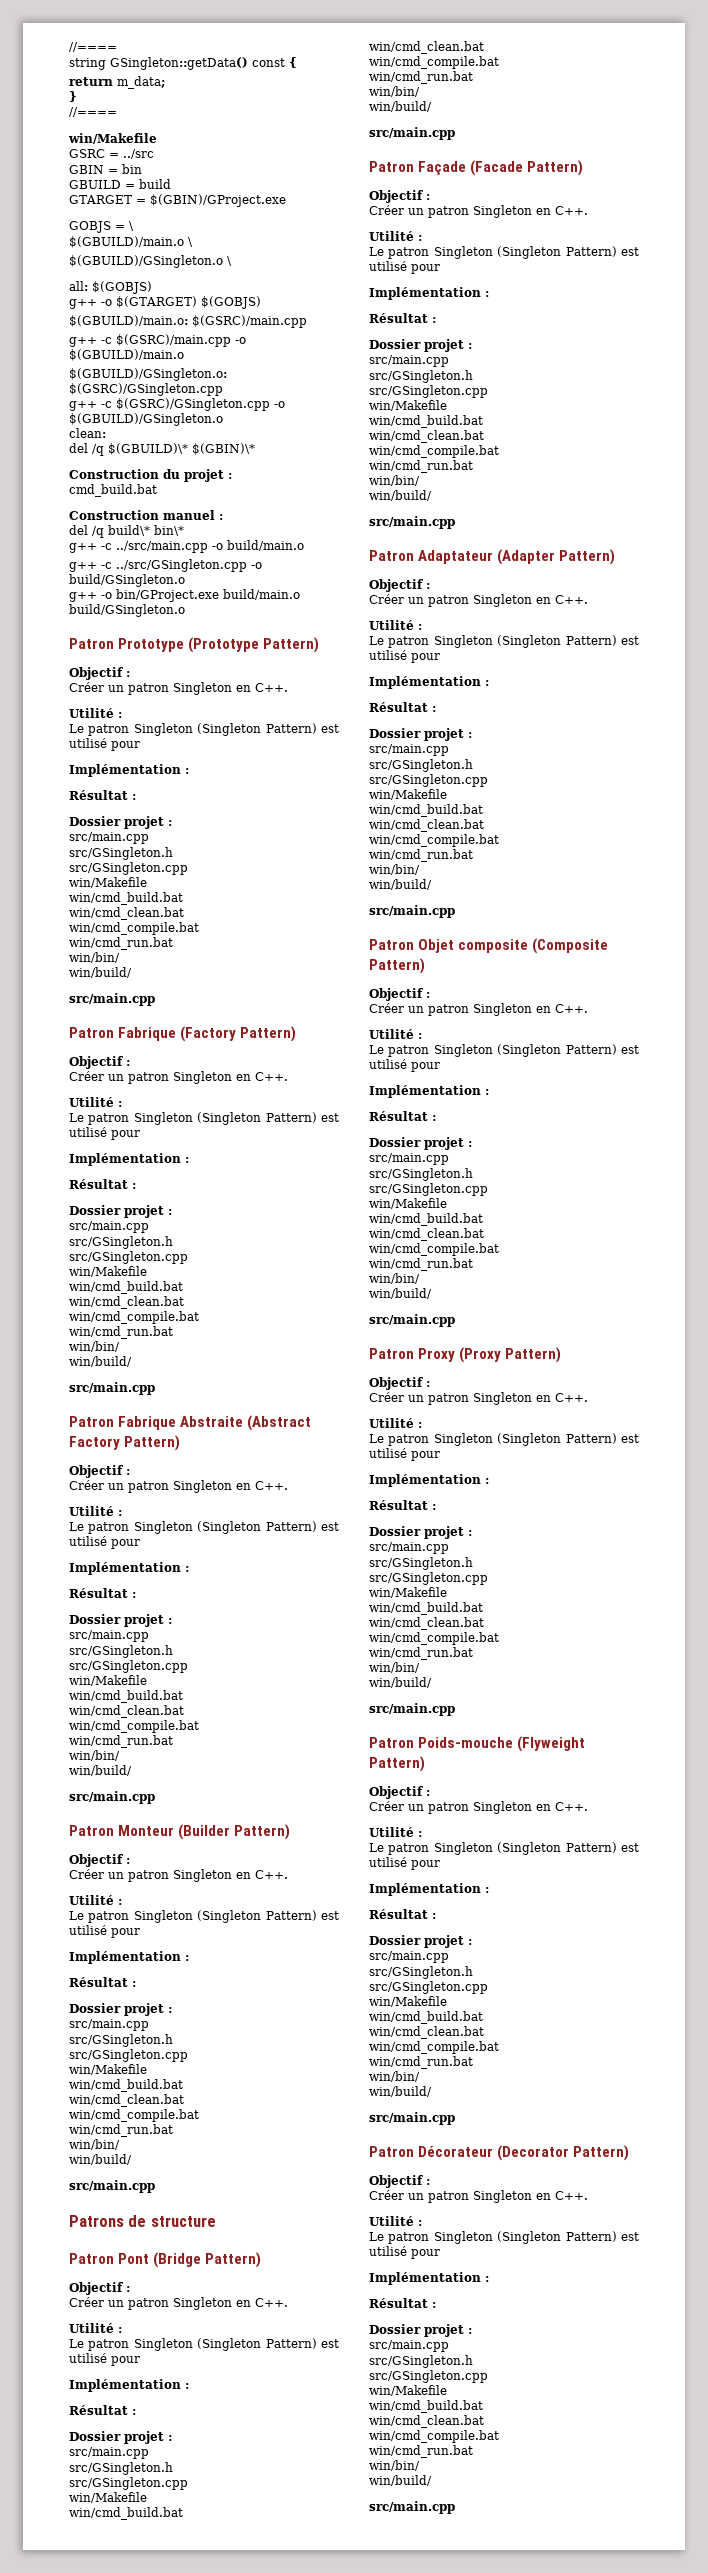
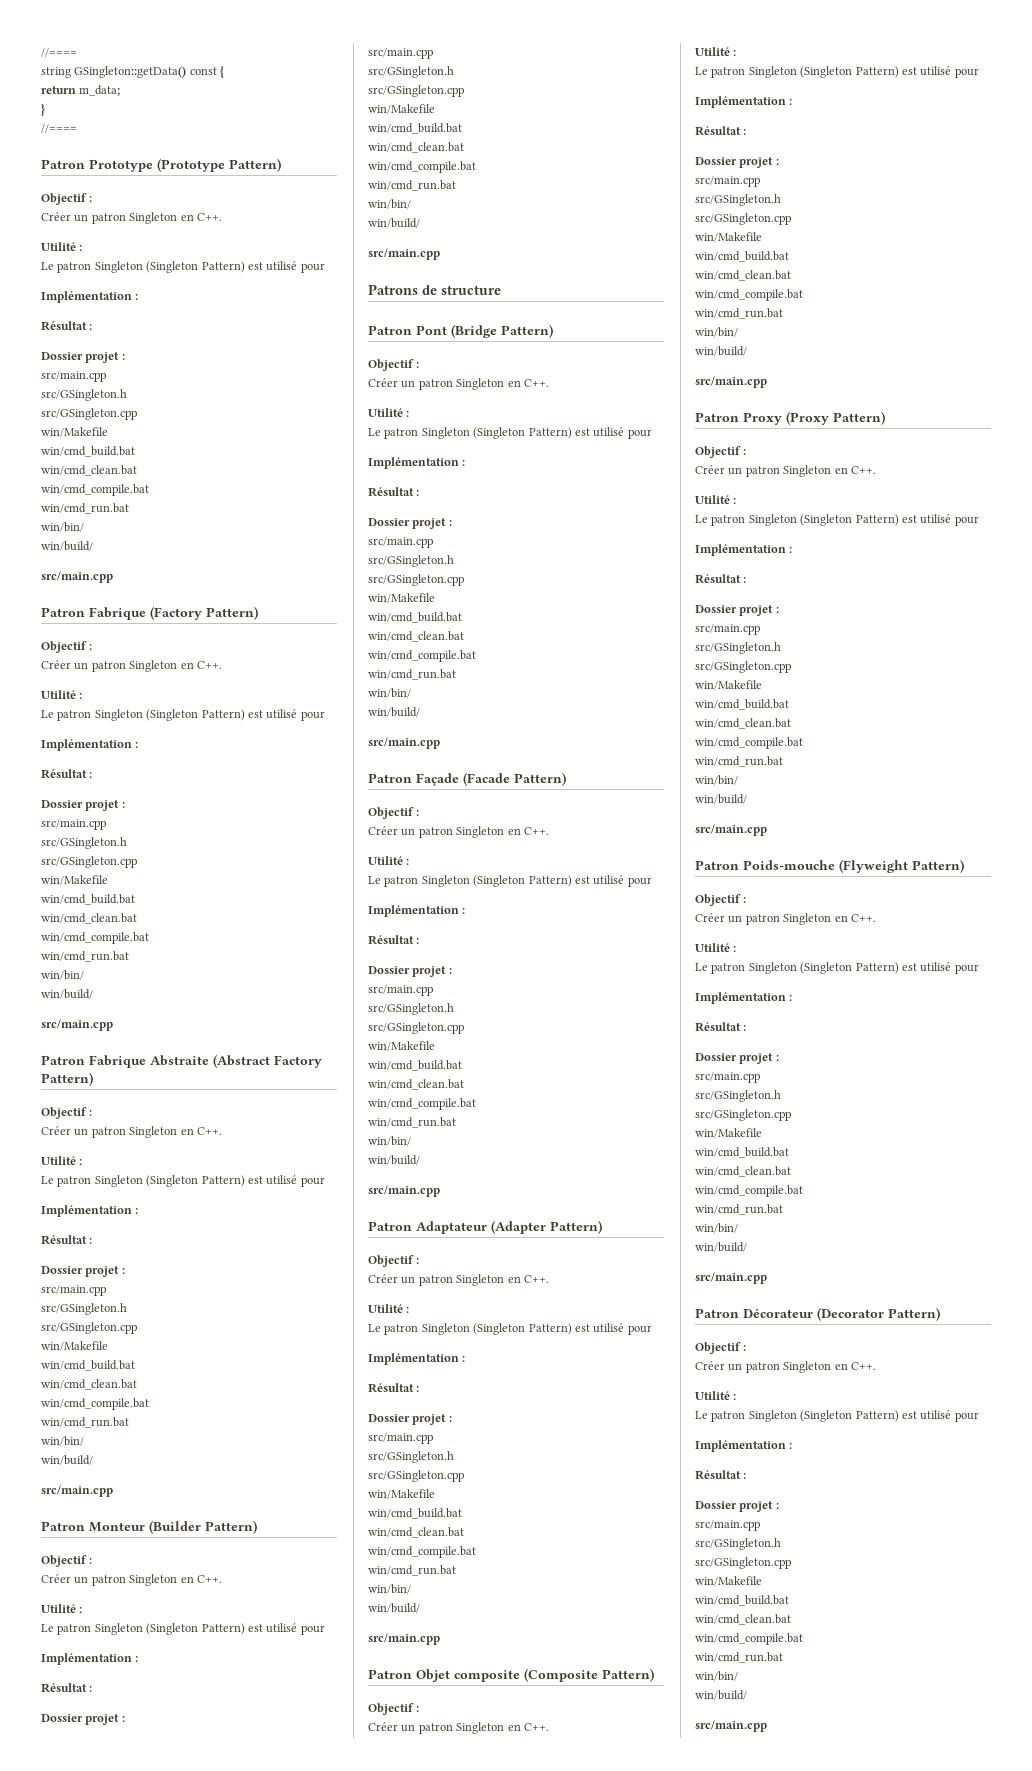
  }
  //====
- win/Makefile
- GSRC = ../src
- GBIN = bin
- GBUILD = build
- GTARGET = $(GBIN)/GProject.exe
- GOBJS = \
- $(GBUILD)/main.o \
- $(GBUILD)/GSingleton.o \
- all: $(GOBJS)
- g++ -o $(GTARGET) $(GOBJS)
- $(GBUILD)/main.o: $(GSRC)/main.cpp
- g++ -c $(GSRC)/main.cpp -o $(GBUILD)/main.o
- $(GBUILD)/GSingleton.o: $(GSRC)/GSingleton.cpp
- g++ -c $(GSRC)/GSingleton.cpp -o $(GBUILD)/GSingleton.o
- clean:
- del /q $(GBUILD)\* $(GBIN)\*
- Construction du projet :
- cmd_build.bat
- Construction manuel :
- del /q build\* bin\*
- g++ -c ../src/main.cpp -o build/main.o
- g++ -c ../src/GSingleton.cpp -o build/GSingleton.o
- g++ -o bin/GProject.exe build/main.o build/GSingleton.o

